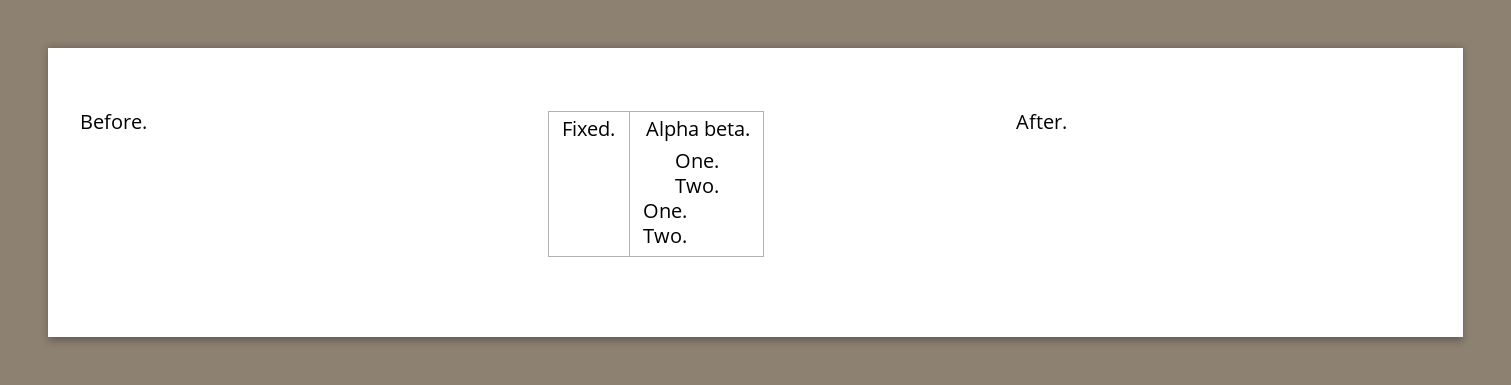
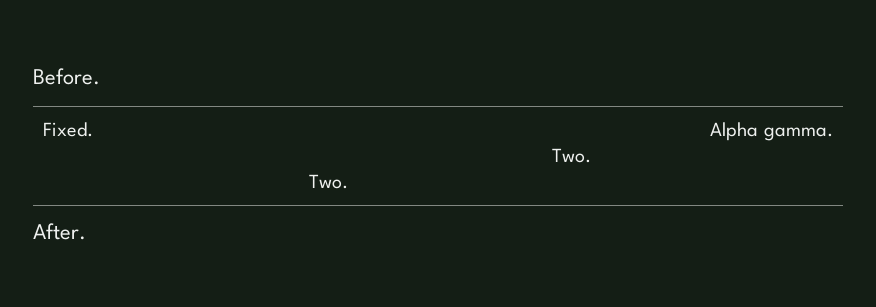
- Fixed. | Alpha beta.
- One.
+ Fixed. | Alpha gamma.
  Two.
- One.

